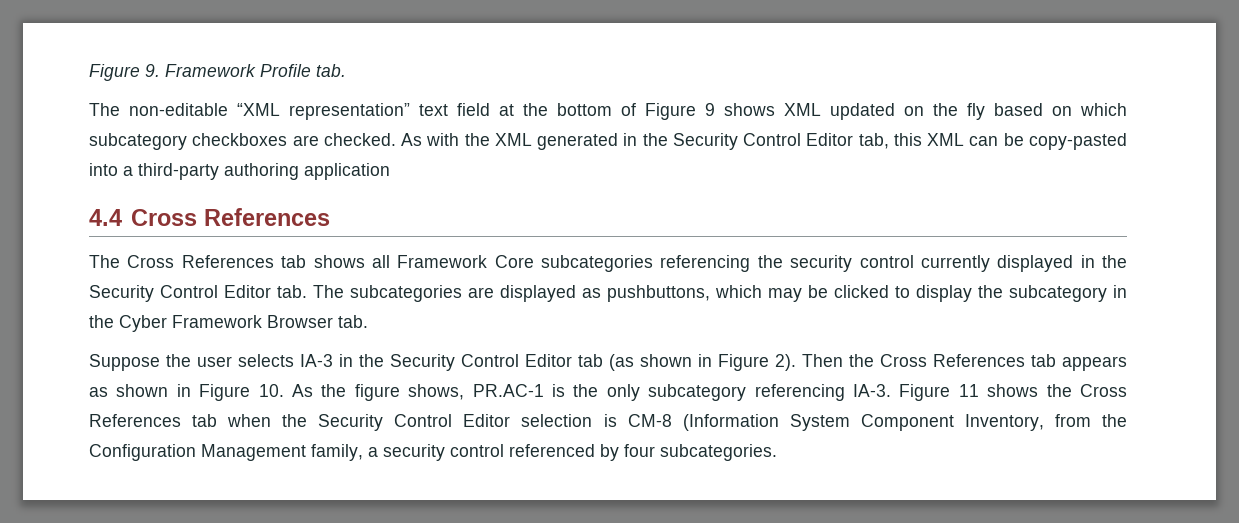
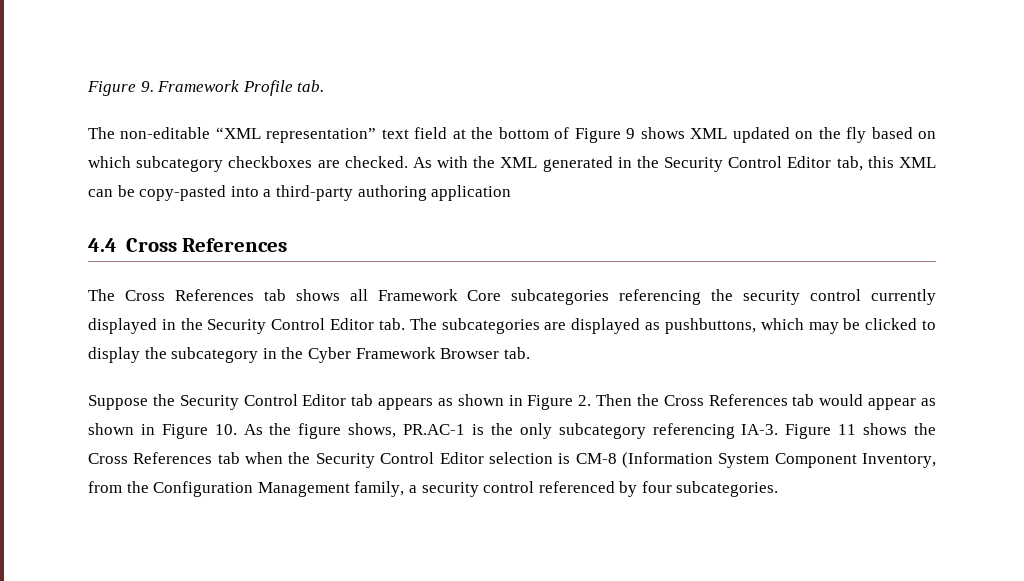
- Suppose the user selects IA-3 in the Security Control Editor tab (as shown in Figure 2). Then the Cross References tab appears as shown in Figure 10. As the figure shows, PR.AC-1 is the only subcategory referencing IA-3.
+ Suppose the Security Control Editor tab appears as shown in Figure 2. Then the Cross References tab would appear as shown in Figure 10. As the figure shows, PR.AC-1 is the only subcategory referencing IA-3.

